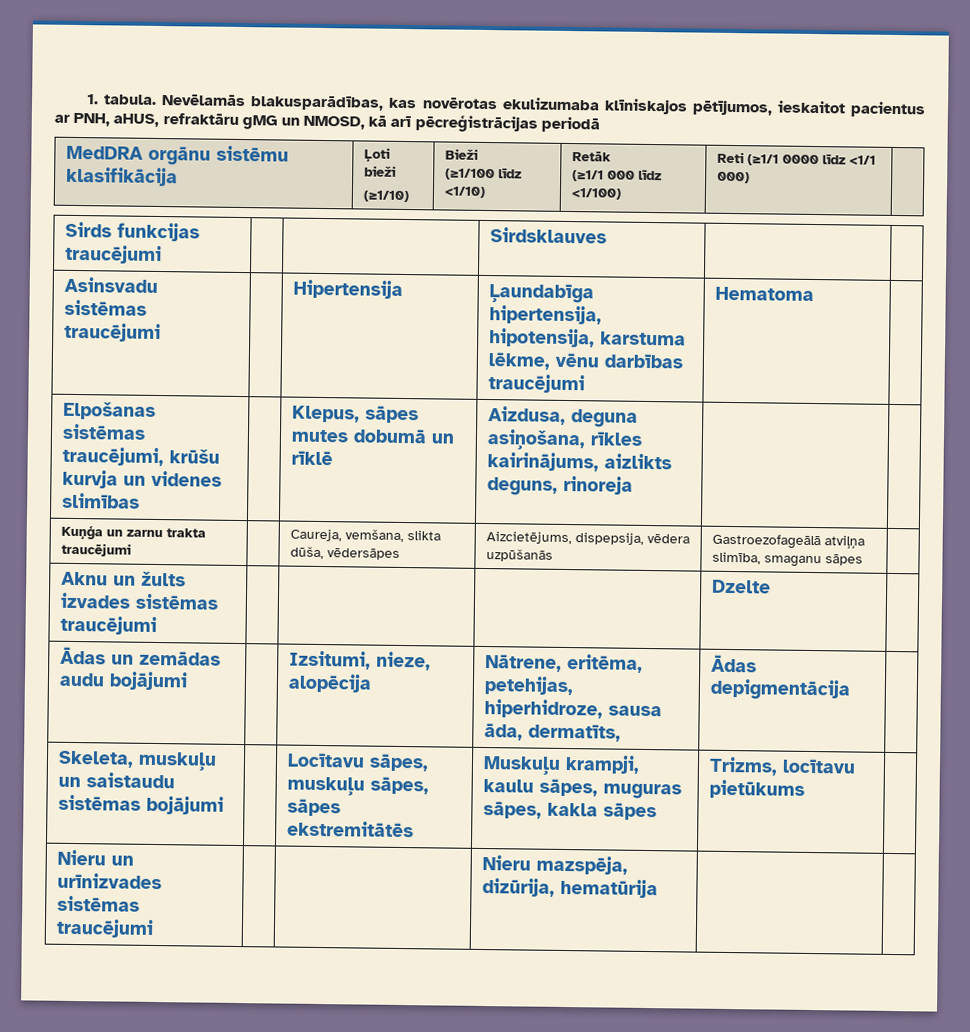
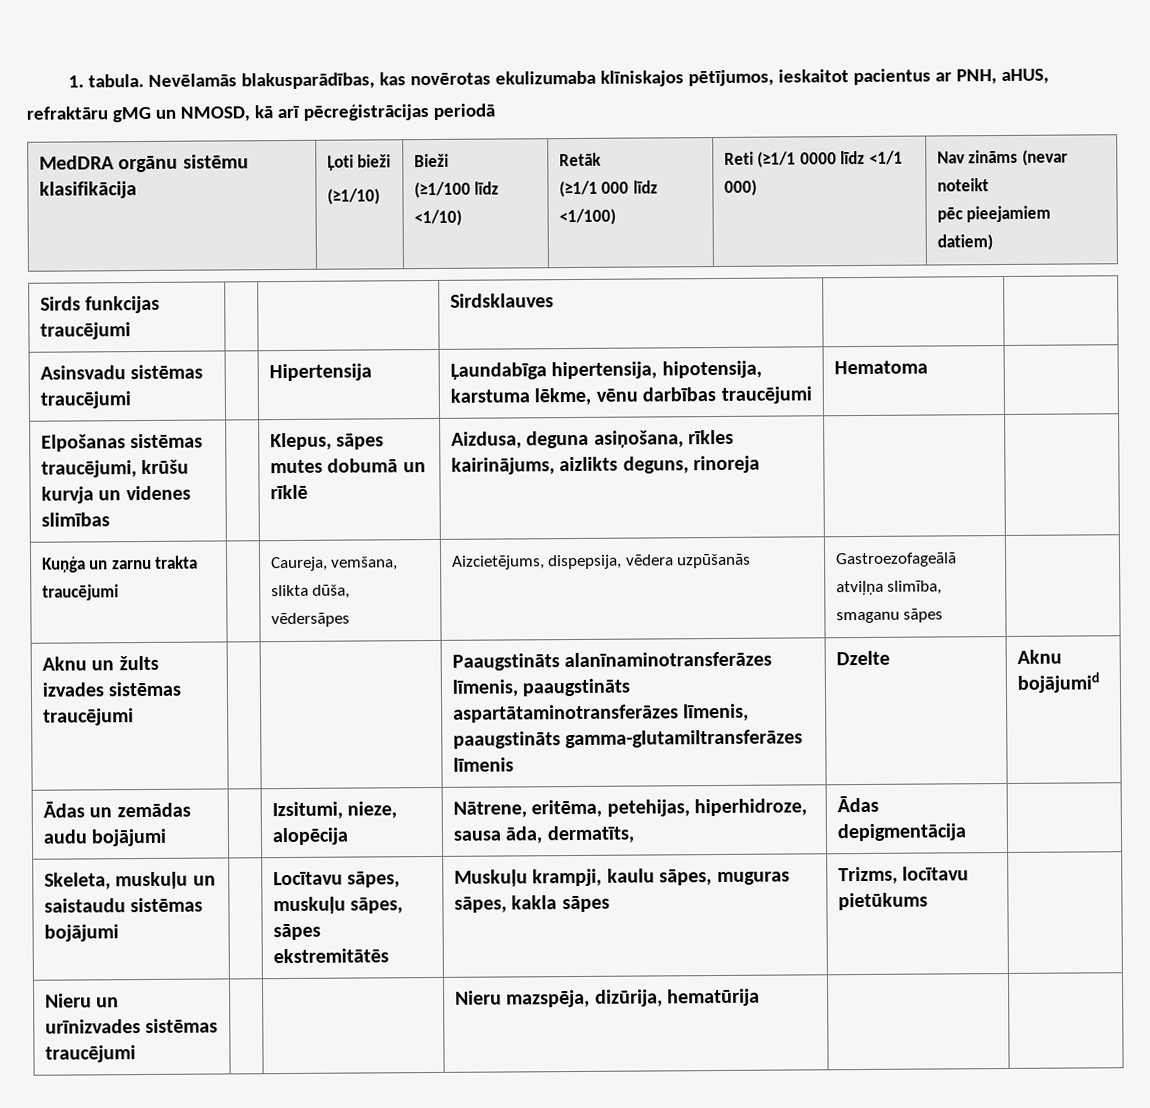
  MedDRA orgānu sistēmu klasifikācija | Ļoti bieži
  (≥1/10) | Bieži
  (≥1/100 līdz <1/10) | Retāk
- (≥1/1 000 līdz <1/100) | Reti (≥1/1 0000 līdz <1/1 000) |
+ (≥1/1 000 līdz <1/100) | Reti (≥1/1 0000 līdz <1/1 000) | Nav zināms (nevar noteikt
+ pēc pieejamiem datiem)
- Aknu un žults izvades sistēmas traucējumi | | | | Dzelte |
+ Aknu un žults izvades sistēmas traucējumi | | | Paaugstināts alanīnaminotransferāzes līmenis, paaugstināts aspartātaminotransferāzes līmenis, paaugstināts gamma-glutamiltransferāzes līmenis | Dzelte | Aknu bojājumid

